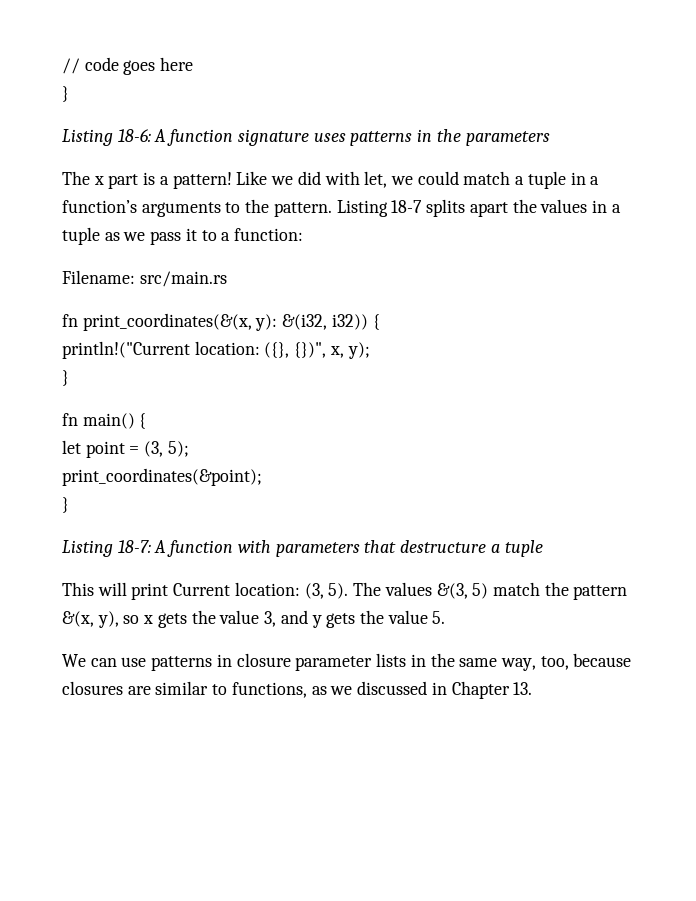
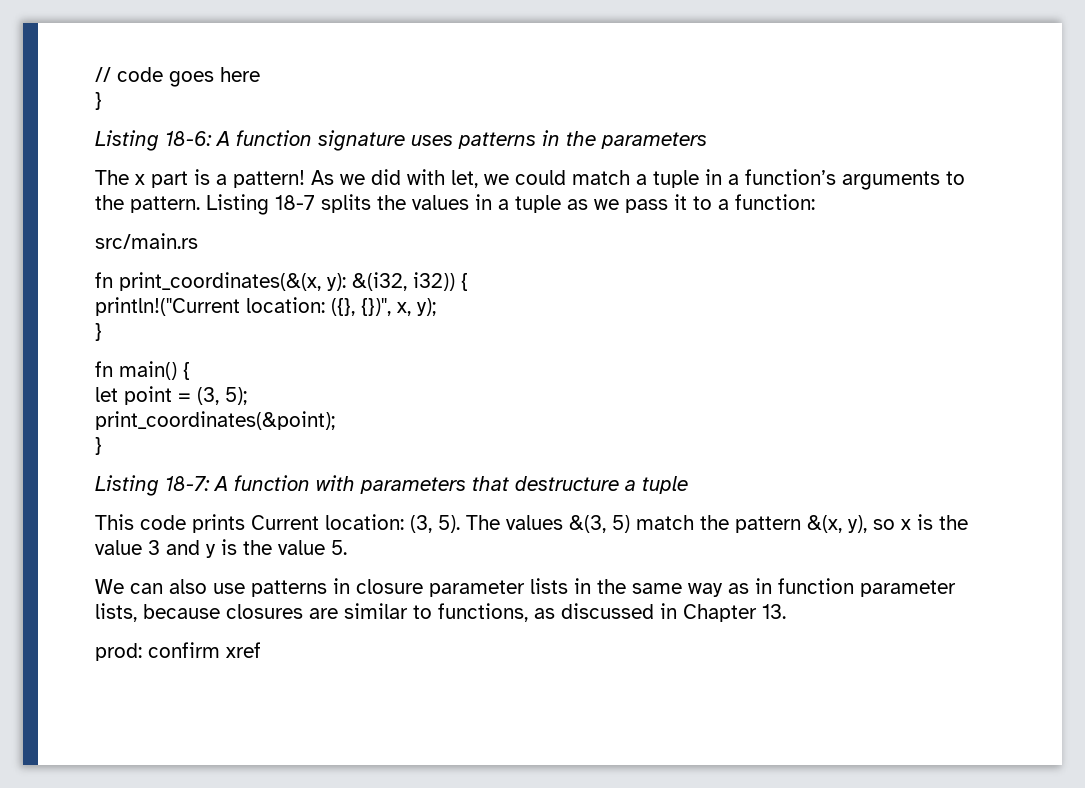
- Like we did with let, we could match a tuple in a function’s arguments to the pattern.
+ As we did with let, we could match a tuple in a function’s arguments to the pattern.
- Listing 18-7 splits apart the values in a tuple as we pass it to a function:
+ Listing 18-7 splits the values in a tuple as we pass it to a function:
- Filename: src/main.rs
+ src/main.rs
- This will print Current location: (3, 5).
+ This code prints Current location: (3, 5).
- The values &(3, 5) match the pattern &(x, y), so x gets the value 3, and y gets the value 5.
+ The values &(3, 5) match the pattern &(x, y), so x is the value 3 and y is the value 5.
- We can use patterns in closure parameter lists in the same way, too, because closures are similar to functions, as we discussed in Chapter 13.
+ We can also use patterns in closure parameter lists in the same way as in function parameter lists, because closures are similar to functions, as discussed in Chapter 13.
+ prod: confirm xref

